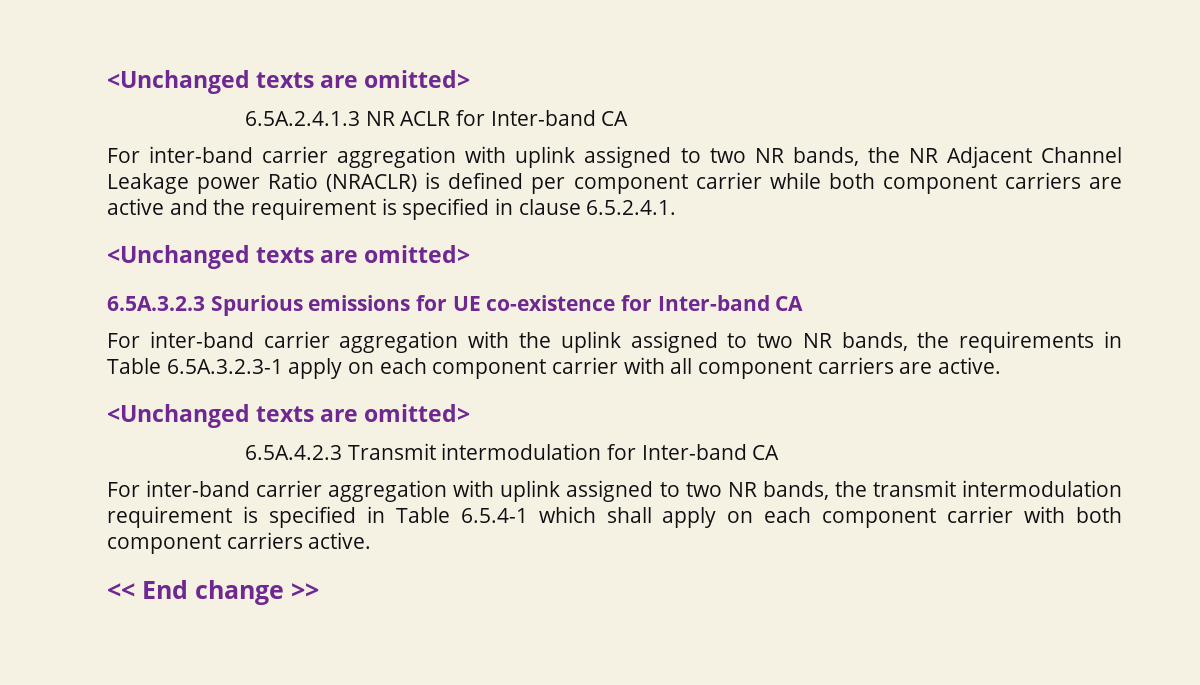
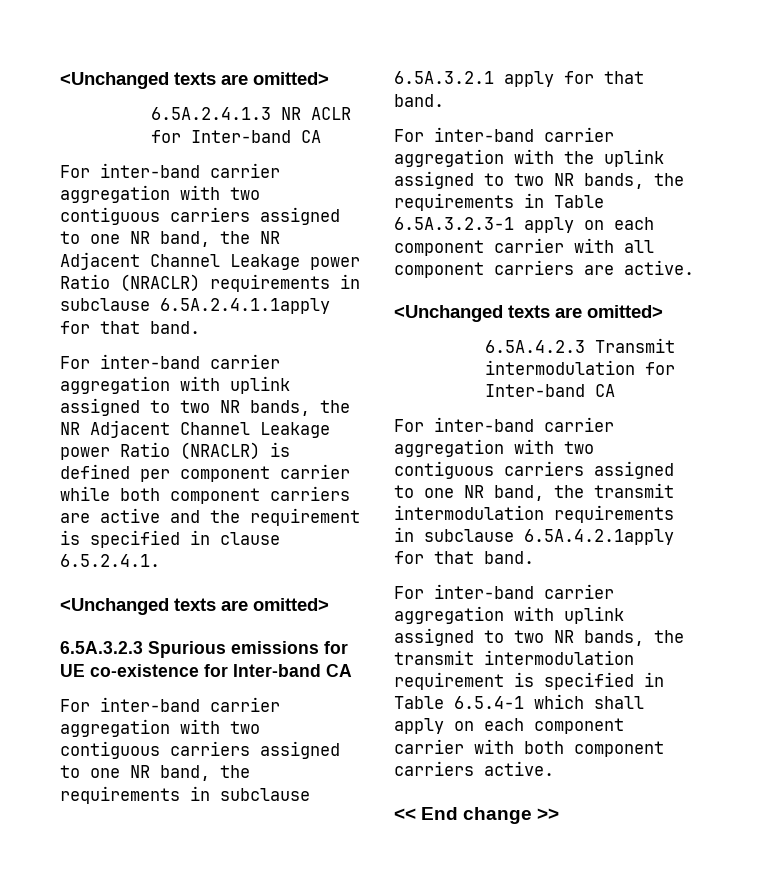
+ For inter-band carrier aggregation with two contiguous carriers assigned to one NR band, the NR Adjacent Channel Leakage power Ratio (NRACLR) requirements in subclause 6.5A.2.4.1.1apply for that band.
+ For inter-band carrier aggregation with two contiguous carriers assigned to one NR band, the requirements in subclause 6.5A.3.2.1 apply for that band.
+ For inter-band carrier aggregation with two contiguous carriers assigned to one NR band, the transmit intermodulation requirements in subclause 6.5A.4.2.1apply for that band.

